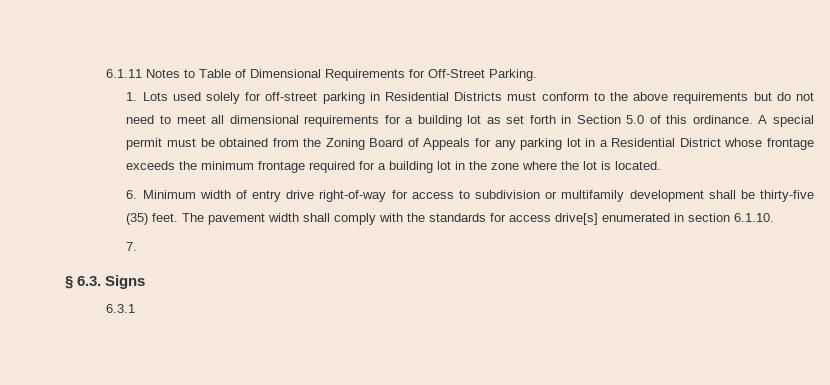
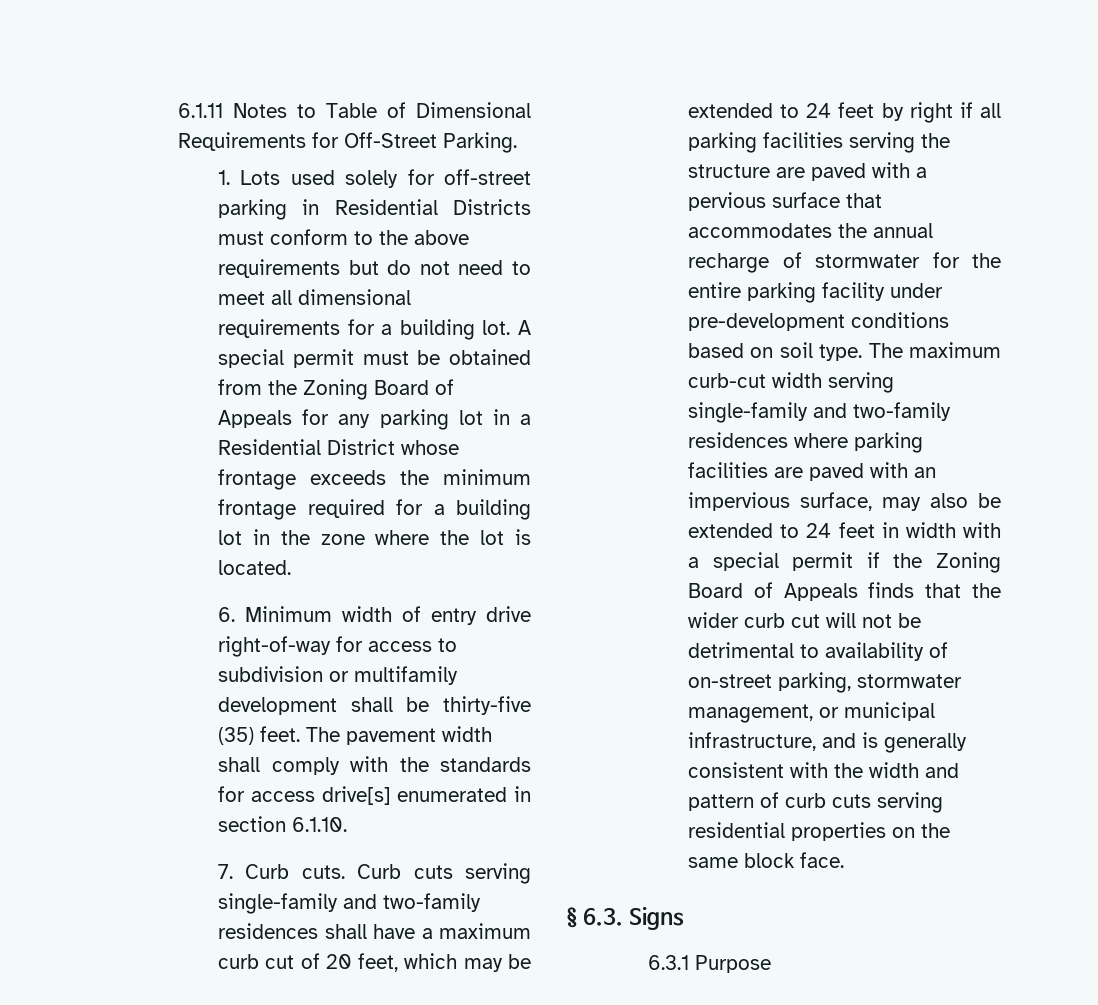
- 1. Lots used solely for off-street parking in Residential Districts must conform to the above requirements but do not need to meet all dimensional requirements for a building lot as set forth in Section 5.0 of this ordinance.
+ 1. Lots used solely for off-street parking in Residential Districts must conform to the above requirements but do not need to meet all dimensional requirements for a building lot.
- 7.
+ 7. Curb cuts. Curb cuts serving single-family and two-family residences shall have a maximum curb cut of 20 feet, which may be extended to 24 feet by right if all parking facilities serving the structure are paved with a pervious surface that accommodates the annual recharge of stormwater for the entire parking facility under pre-development conditions based on soil type. The maximum curb-cut width serving single-family and two-family residences where parking facilities are paved with an impervious surface, may also be extended to 24 feet in width with a special permit if the Zoning Board of Appeals finds that the wider curb cut will not be detrimental to availability of on-street parking, stormwater management, or municipal infrastructure, and is generally consistent with the width and pattern of curb cuts serving residential properties on the same block face.
- 6.3.1
+ 6.3.1 Purpose

